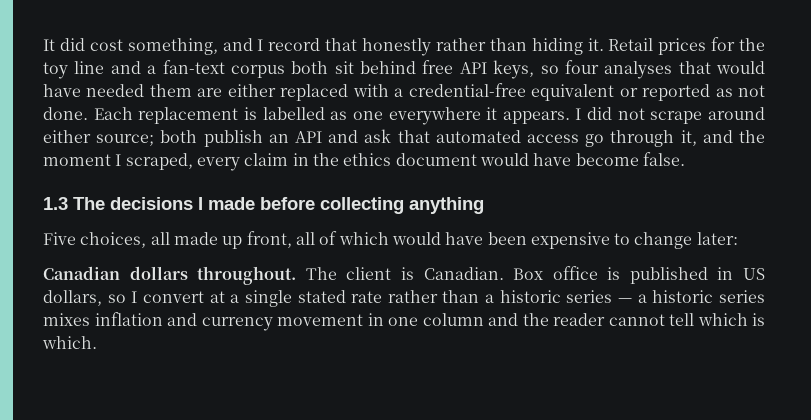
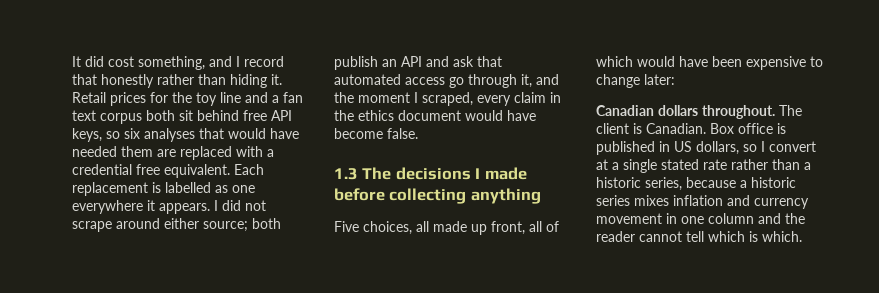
- Retail prices for the toy line and a fan-text corpus both sit behind free API keys, so four analyses that would have needed them are either replaced with a credential-free equivalent or reported as not done.
+ Retail prices for the toy line and a fan text corpus both sit behind free API keys, so six analyses that would have needed them are replaced with a credential free equivalent.
- Box office is published in US dollars, so I convert at a single stated rate rather than a historic series — a historic series mixes inflation and currency movement in one column and the reader cannot tell which is which.
+ Box office is published in US dollars, so I convert at a single stated rate rather than a historic series, because a historic series mixes inflation and currency movement in one column and the reader cannot tell which is which.

